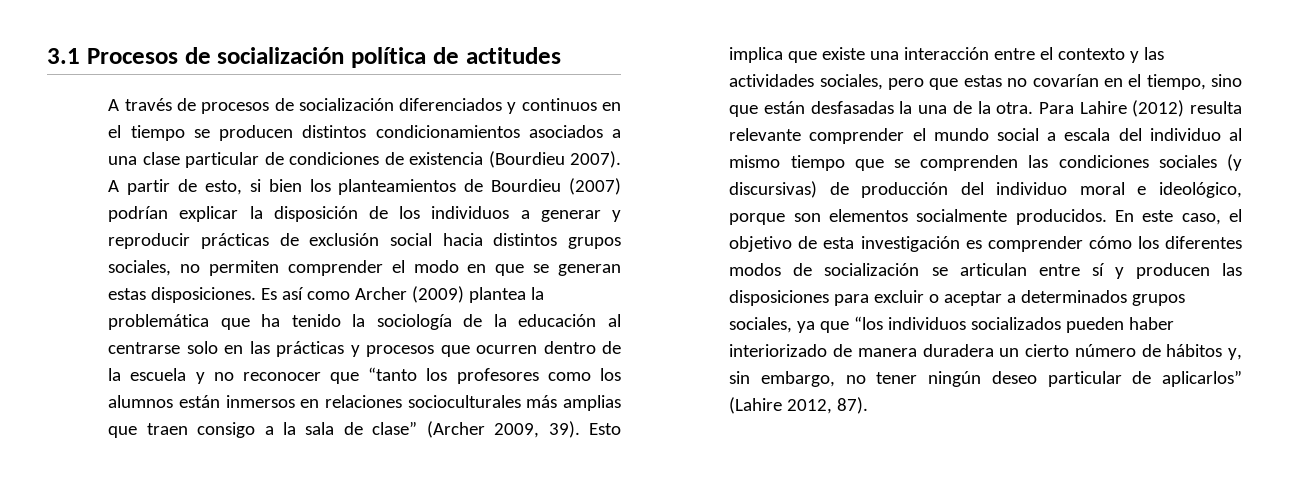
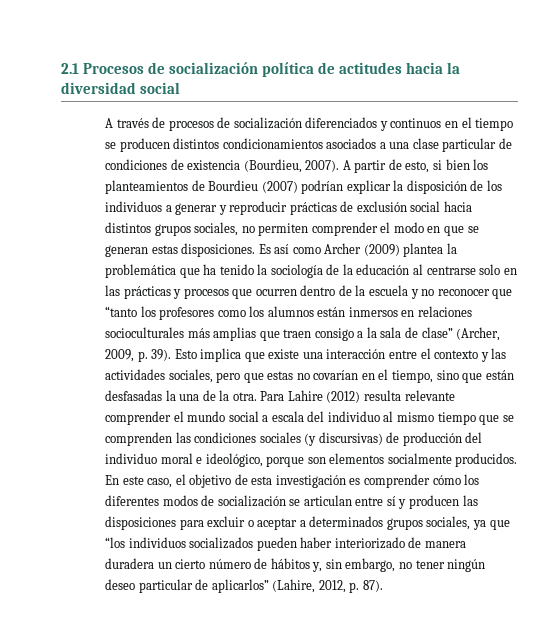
- 3.1 Procesos de socialización política de actitudes
+ 2.1 Procesos de socialización política de actitudes hacia la diversidad social
- A través de procesos de socialización diferenciados y continuos en el tiempo se producen distintos condicionamientos asociados a una clase particular de condiciones de existencia (Bourdieu 2007).
+ A través de procesos de socialización diferenciados y continuos en el tiempo se producen distintos condicionamientos asociados a una clase particular de condiciones de existencia (Bourdieu, 2007).
- Es así como Archer (2009) plantea la problemática que ha tenido la sociología de la educación al centrarse solo en las prácticas y procesos que ocurren dentro de la escuela y no reconocer que “tanto los profesores como los alumnos están inmersos en relaciones socioculturales más amplias que traen consigo a la sala de clase” (Archer 2009, 39).
+ Es así como Archer (2009) plantea la problemática que ha tenido la sociología de la educación al centrarse solo en las prácticas y procesos que ocurren dentro de la escuela y no reconocer que “tanto los profesores como los alumnos están inmersos en relaciones socioculturales más amplias que traen consigo a la sala de clase” (Archer, 2009, p. 39).
- En este caso, el objetivo de esta investigación es comprender cómo los diferentes modos de socialización se articulan entre sí y producen las disposiciones para excluir o aceptar a determinados grupos sociales, ya que “los individuos socializados pueden haber interiorizado de manera duradera un cierto número de hábitos y, sin embargo, no tener ningún deseo particular de aplicarlos” (Lahire 2012, 87).
+ En este caso, el objetivo de esta investigación es comprender cómo los diferentes modos de socialización se articulan entre sí y producen las disposiciones para excluir o aceptar a determinados grupos sociales, ya que “los individuos socializados pueden haber interiorizado de manera duradera un cierto número de hábitos y, sin embargo, no tener ningún deseo particular de aplicarlos” (Lahire, 2012, p. 87).

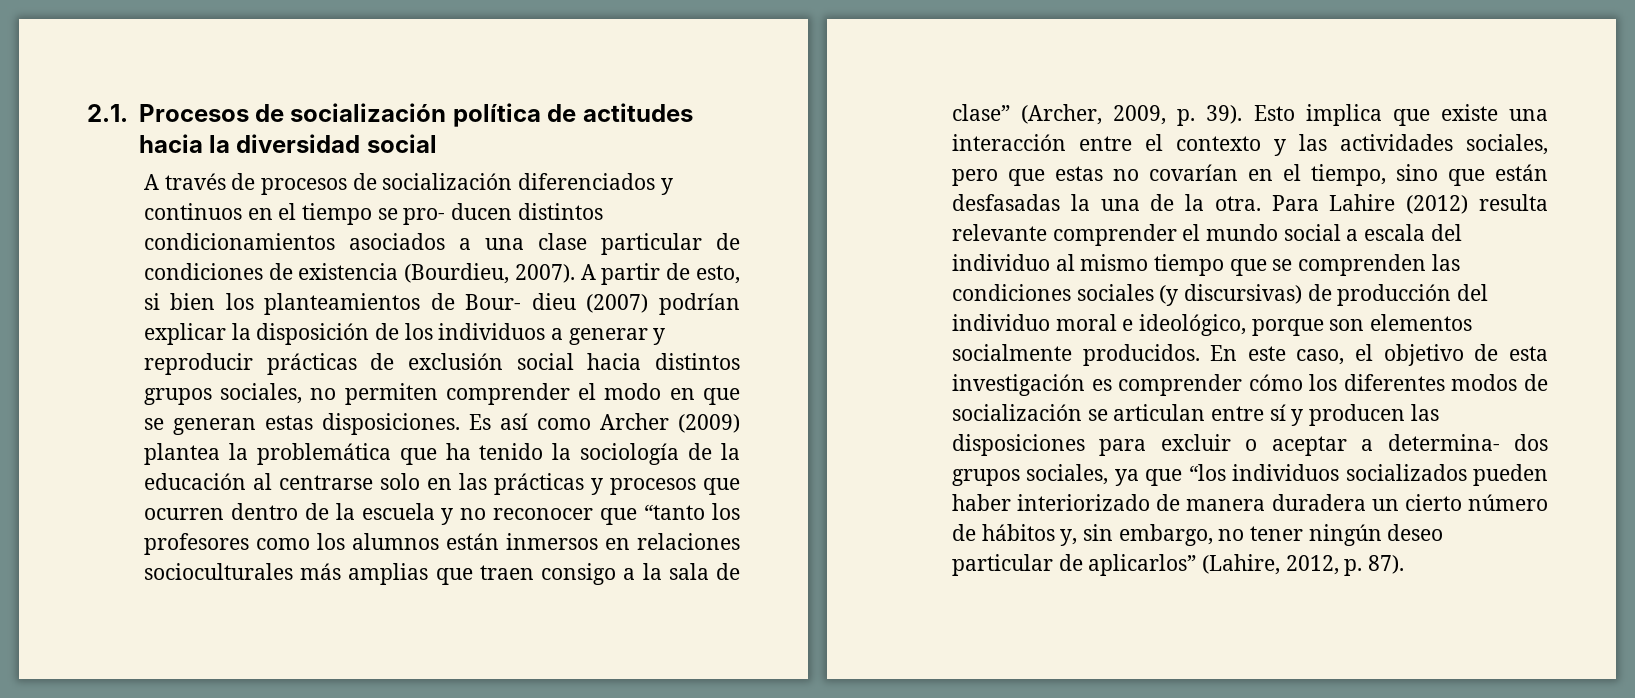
- 2.1 Procesos de socialización política de actitudes hacia la diversidad social
+ 2.1. Procesos de socialización política de actitudes hacia la diversidad social
- A través de procesos de socialización diferenciados y continuos en el tiempo se producen distintos condicionamientos asociados a una clase particular de condiciones de existencia (Bourdieu, 2007).
+ A través de procesos de socialización diferenciados y continuos en el tiempo se pro- ducen distintos condicionamientos asociados a una clase particular de condiciones de existencia (Bourdieu, 2007).
- A partir de esto, si bien los planteamientos de Bourdieu (2007) podrían explicar la disposición de los individuos a generar y reproducir prácticas de exclusión social hacia distintos grupos sociales, no permiten comprender el modo en que se generan estas disposiciones.
+ A partir de esto, si bien los planteamientos de Bour- dieu (2007) podrían explicar la disposición de los individuos a generar y reproducir prácticas de exclusión social hacia distintos grupos sociales, no permiten comprender el modo en que se generan estas disposiciones.
- En este caso, el objetivo de esta investigación es comprender cómo los diferentes modos de socialización se articulan entre sí y producen las disposiciones para excluir o aceptar a determinados grupos sociales, ya que “los individuos socializados pueden haber interiorizado de manera duradera un cierto número de hábitos y, sin embargo, no tener ningún deseo particular de aplicarlos” (Lahire, 2012, p. 87).
+ En este caso, el objetivo de esta investigación es comprender cómo los diferentes modos de socialización se articulan entre sí y producen las disposiciones para excluir o aceptar a determina- dos grupos sociales, ya que “los individuos socializados pueden haber interiorizado de manera duradera un cierto número de hábitos y, sin embargo, no tener ningún deseo particular de aplicarlos” (Lahire, 2012, p. 87).

